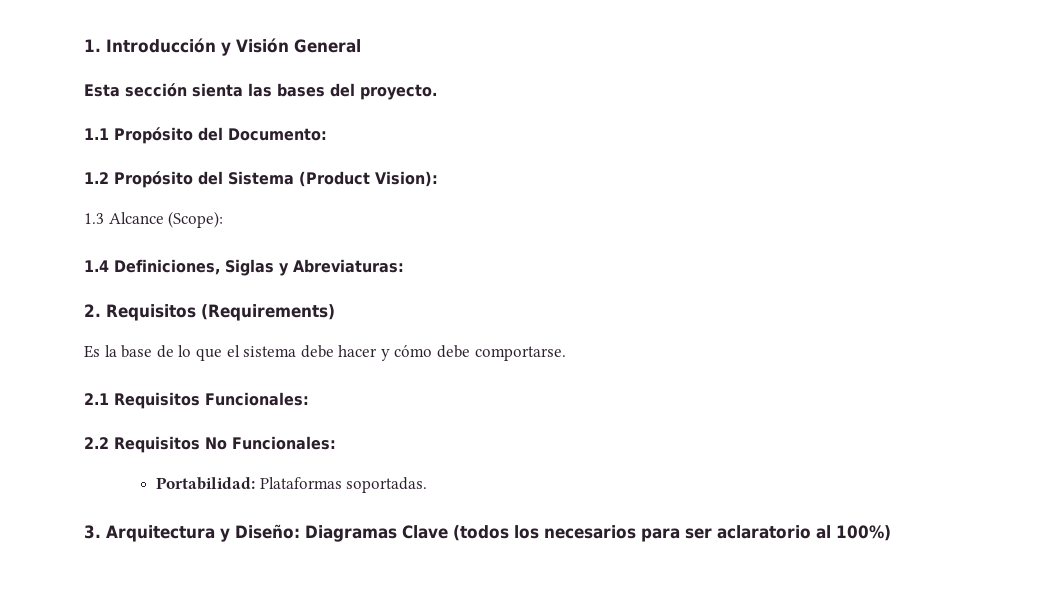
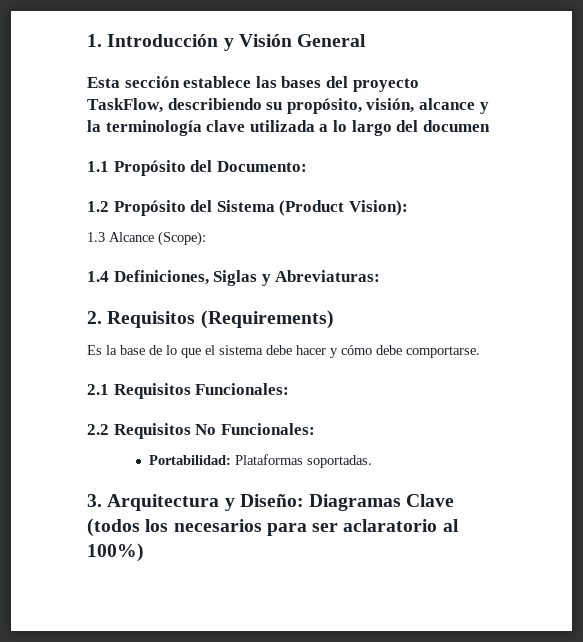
- Esta sección sienta las bases del proyecto.
+ Esta sección establece las bases del proyecto TaskFlow, describiendo su propósito, visión, alcance y la terminología clave utilizada a lo largo del documen

